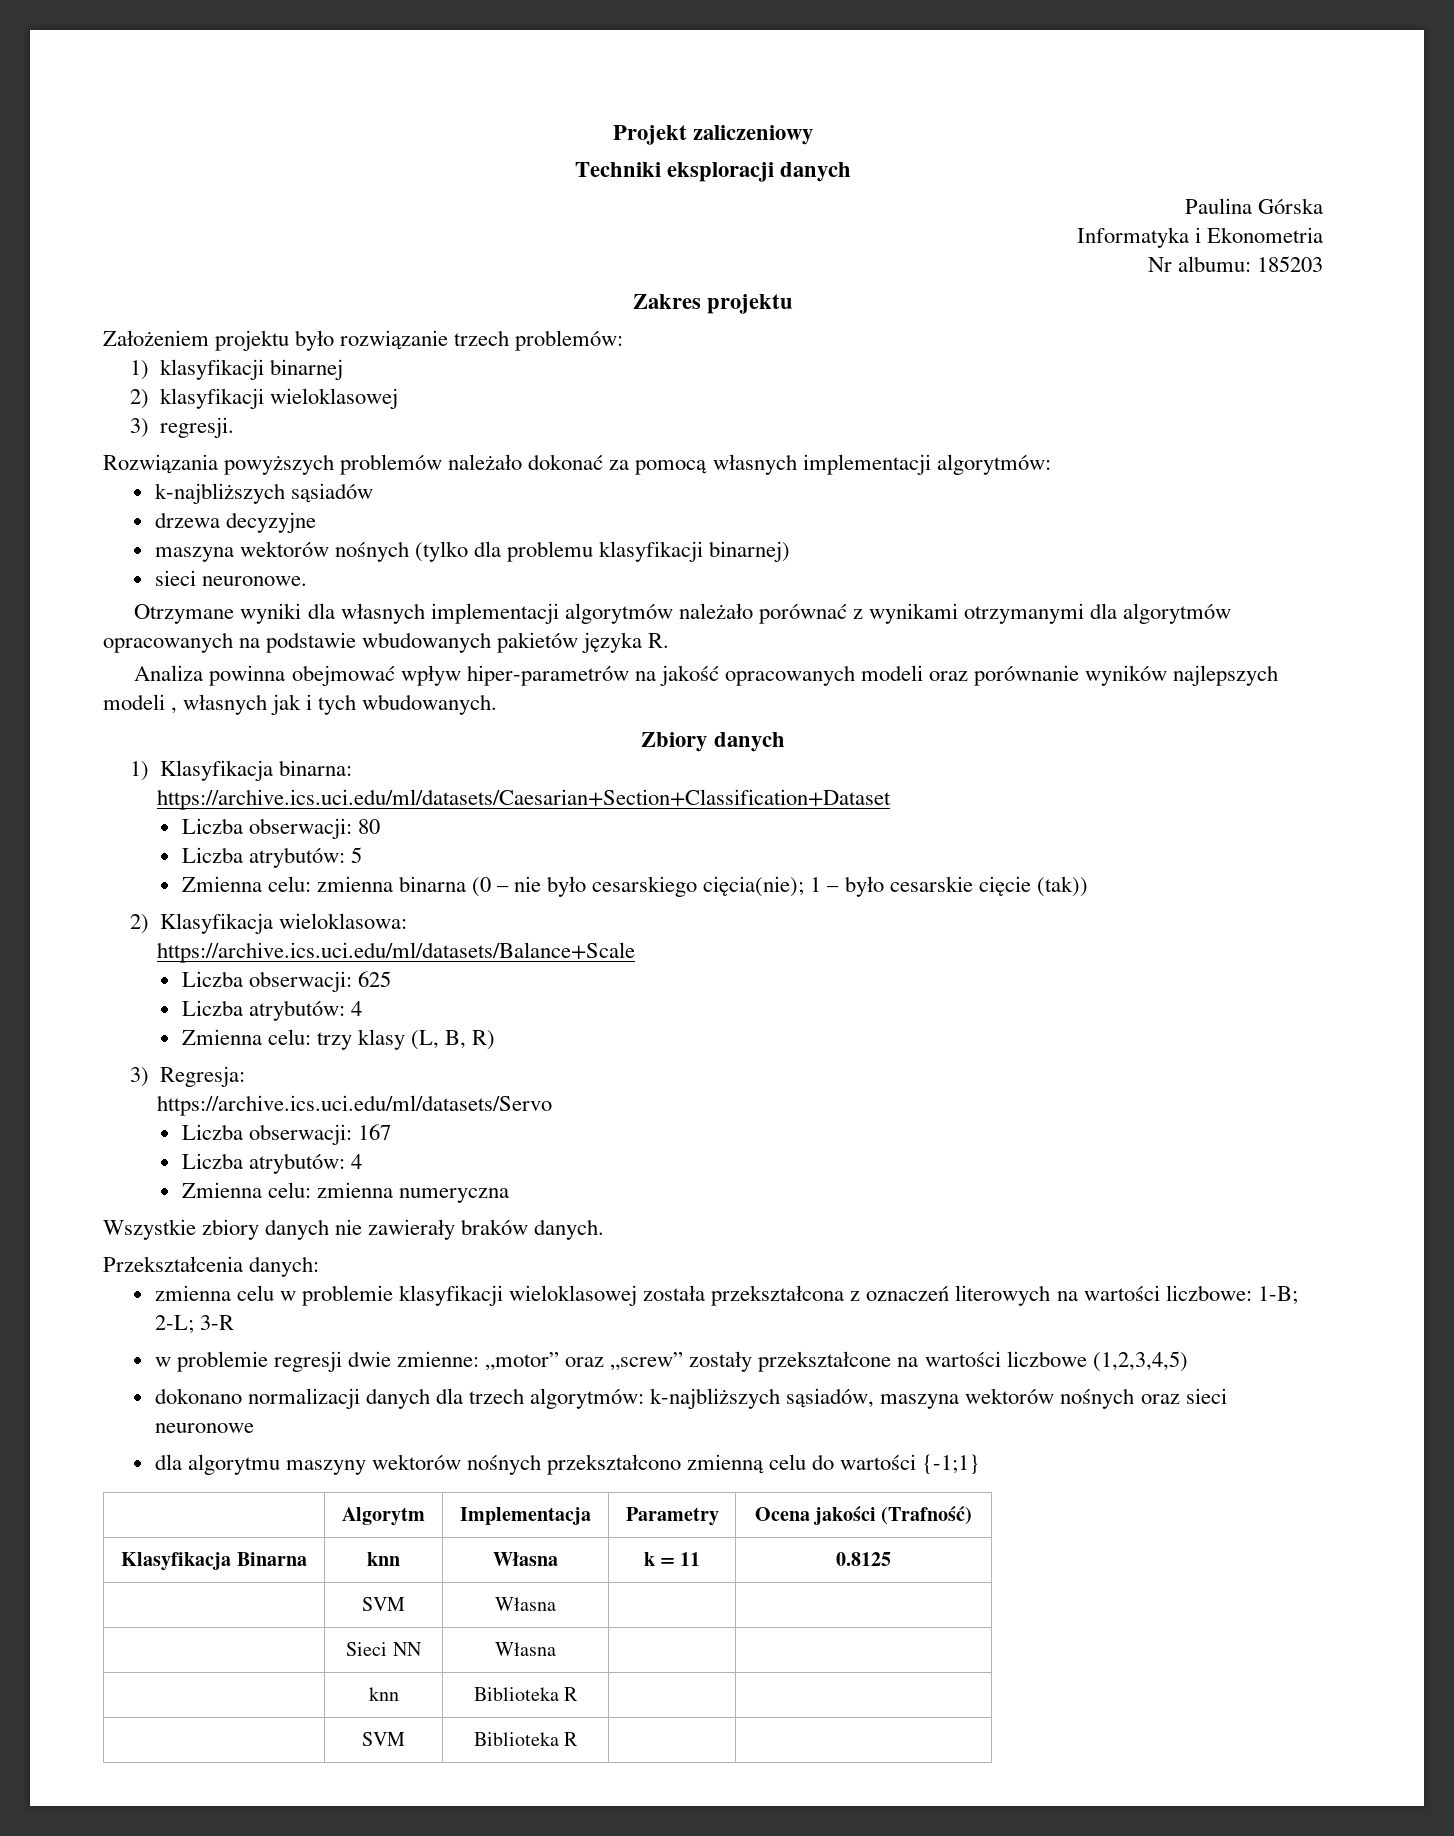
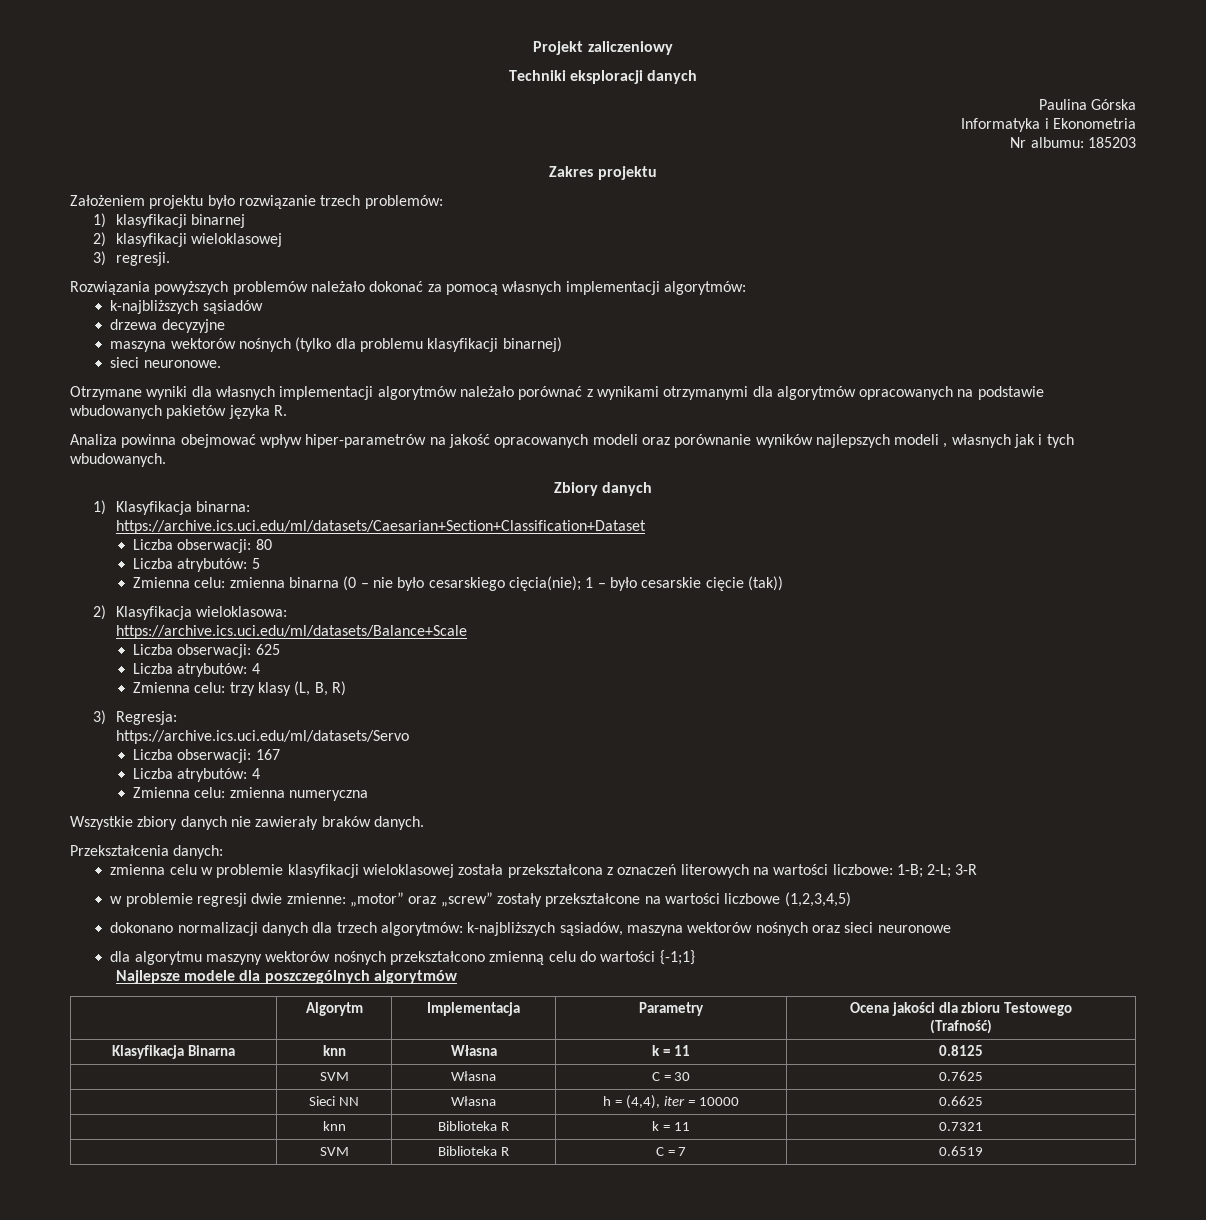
+ Najlepsze modele dla poszczególnych algorytmów
- | Algorytm | Implementacja | Parametry | Ocena jakości (Trafność)
+ | Algorytm | Implementacja | Parametry | Ocena jakości dla zbioru Testowego
+ (Trafność)
- | SVM | Własna | |
+ | SVM | Własna | C = 30 | 0.7625
- | Sieci NN | Własna | |
+ | Sieci NN | Własna | h = (4,4), iter = 10000 | 0.6625
- | knn | Biblioteka R | |
+ | knn | Biblioteka R | k = 11 | 0.7321
- | SVM | Biblioteka R | |
+ | SVM | Biblioteka R | C = 7 | 0.6519

